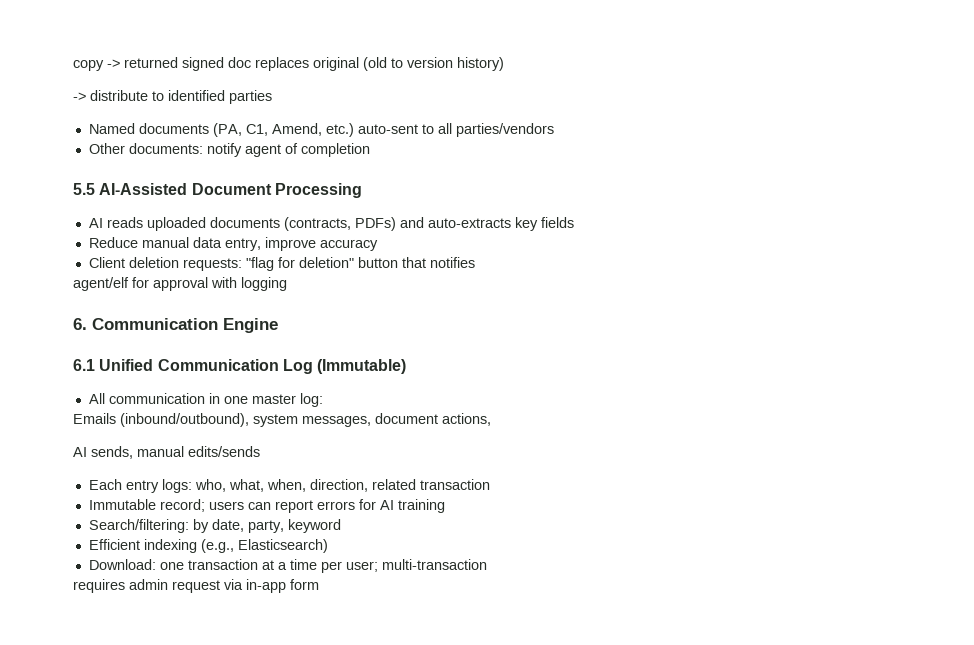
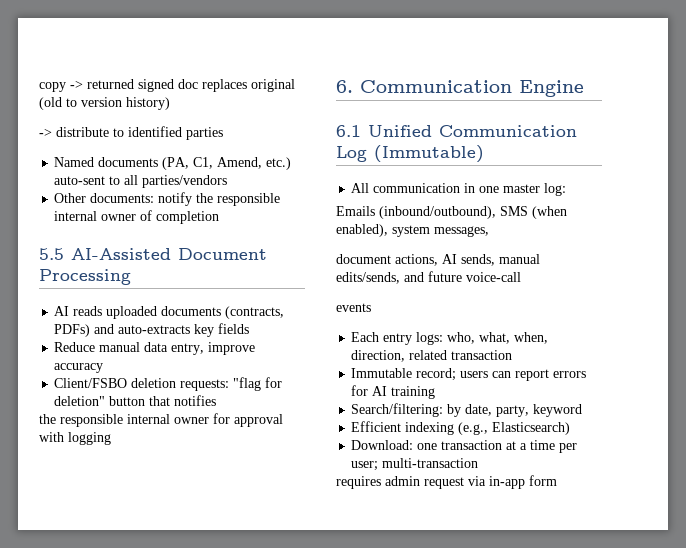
- Other documents: notify agent of completion
+ Other documents: notify the responsible internal owner of completion
- Client deletion requests: "flag for deletion" button that notifies
+ Client/FSBO deletion requests: "flag for deletion" button that notifies
- agent/elf for approval with logging
+ the responsible internal owner for approval with logging
- Emails (inbound/outbound), system messages, document actions,
- AI sends, manual edits/sends
+ Emails (inbound/outbound), SMS (when enabled), system messages,
+ document actions, AI sends, manual edits/sends, and future voice-call
+ events

